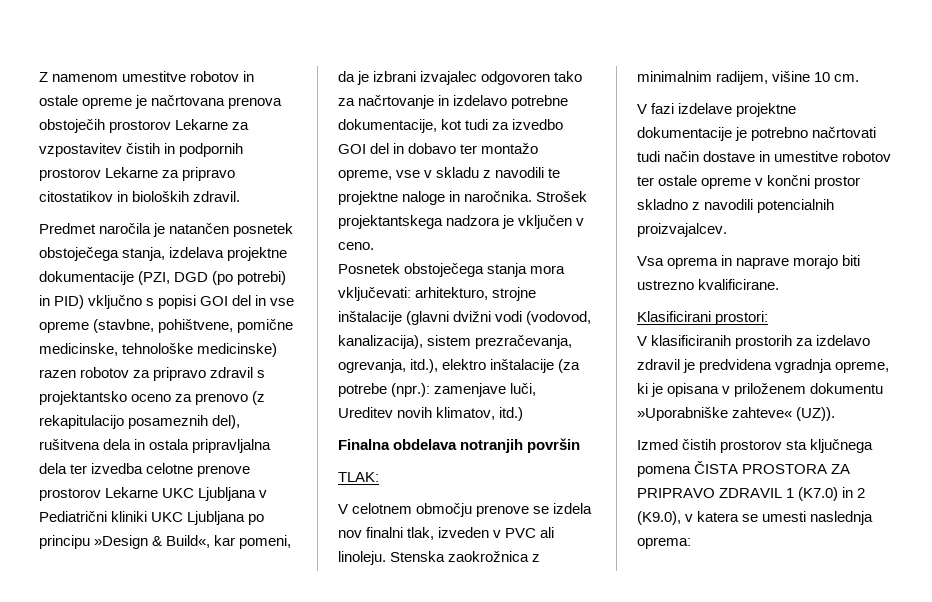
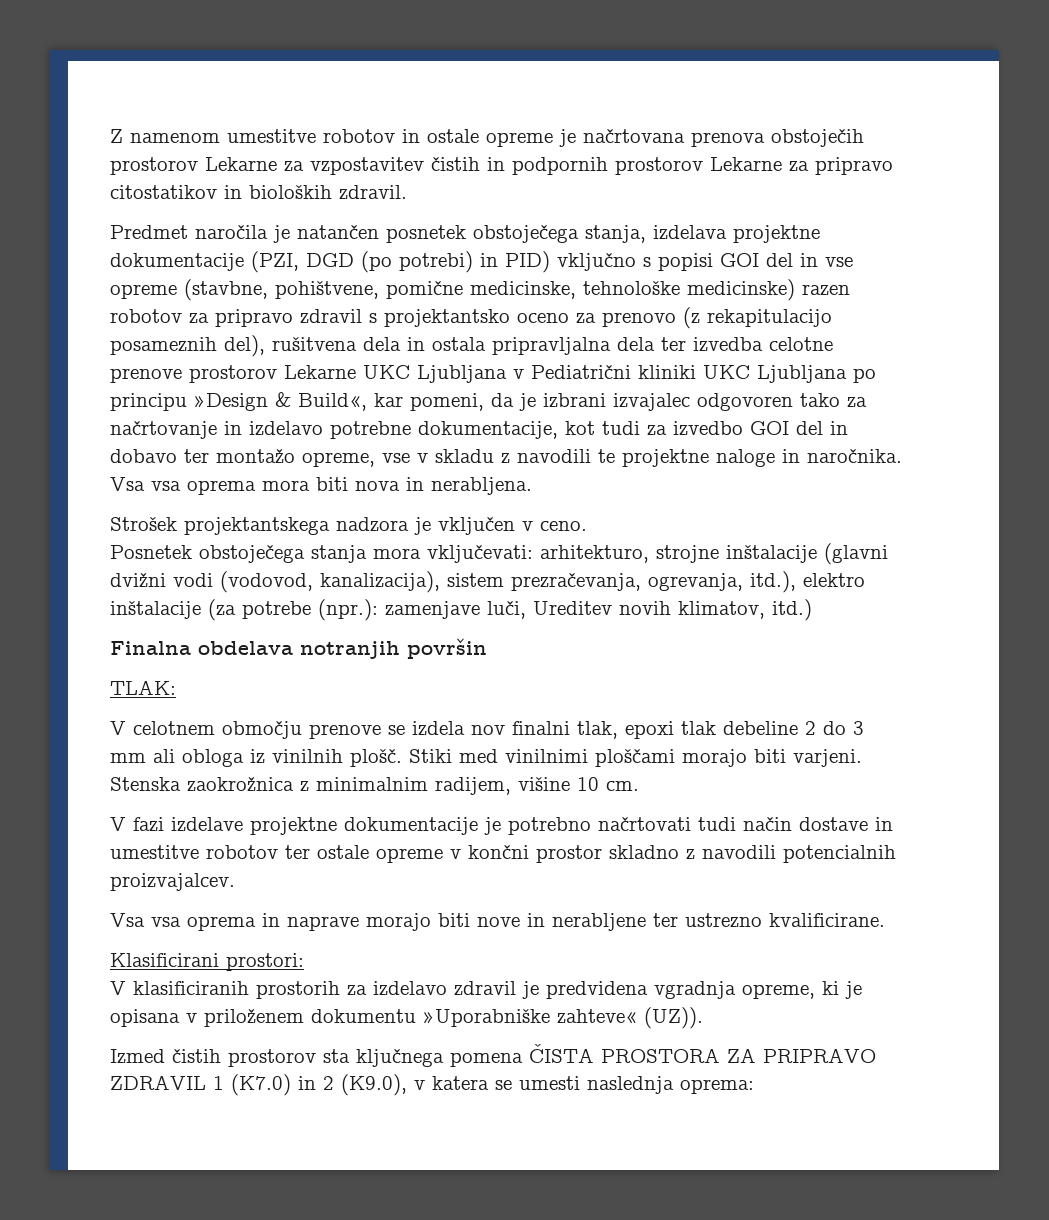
- Predmet naročila je natančen posnetek obstoječega stanja, izdelava projektne dokumentacije (PZI, DGD (po potrebi) in PID) vključno s popisi GOI del in vse opreme (stavbne, pohištvene, pomične medicinske, tehnološke medicinske) razen robotov za pripravo zdravil s projektantsko oceno za prenovo (z rekapitulacijo posameznih del), rušitvena dela in ostala pripravljalna dela ter izvedba celotne prenove prostorov Lekarne UKC Ljubljana v Pediatrični kliniki UKC Ljubljana po principu »Design & Build«, kar pomeni, da je izbrani izvajalec odgovoren tako za načrtovanje in izdelavo potrebne dokumentacije, kot tudi za izvedbo GOI del in dobavo ter montažo opreme, vse v skladu z navodili te projektne naloge in naročnika. Strošek projektantskega nadzora je vključen v ceno.
+ Predmet naročila je natančen posnetek obstoječega stanja, izdelava projektne dokumentacije (PZI, DGD (po potrebi) in PID) vključno s popisi GOI del in vse opreme (stavbne, pohištvene, pomične medicinske, tehnološke medicinske) razen robotov za pripravo zdravil s projektantsko oceno za prenovo (z rekapitulacijo posameznih del), rušitvena dela in ostala pripravljalna dela ter izvedba celotne prenove prostorov Lekarne UKC Ljubljana v Pediatrični kliniki UKC Ljubljana po principu »Design & Build«, kar pomeni, da je izbrani izvajalec odgovoren tako za načrtovanje in izdelavo potrebne dokumentacije, kot tudi za izvedbo GOI del in dobavo ter montažo opreme, vse v skladu z navodili te projektne naloge in naročnika. Vsa vsa oprema mora biti nova in nerabljena.
+ Strošek projektantskega nadzora je vključen v ceno.
- V celotnem območju prenove se izdela nov finalni tlak, izveden v PVC ali linoleju.
+ V celotnem območju prenove se izdela nov finalni tlak, epoxi tlak debeline 2 do 3 mm ali obloga iz vinilnih plošč. Stiki med vinilnimi ploščami morajo biti varjeni.
- Vsa oprema in naprave morajo biti ustrezno kvalificirane.
+ Vsa vsa oprema in naprave morajo biti nove in nerabljene ter ustrezno kvalificirane.

